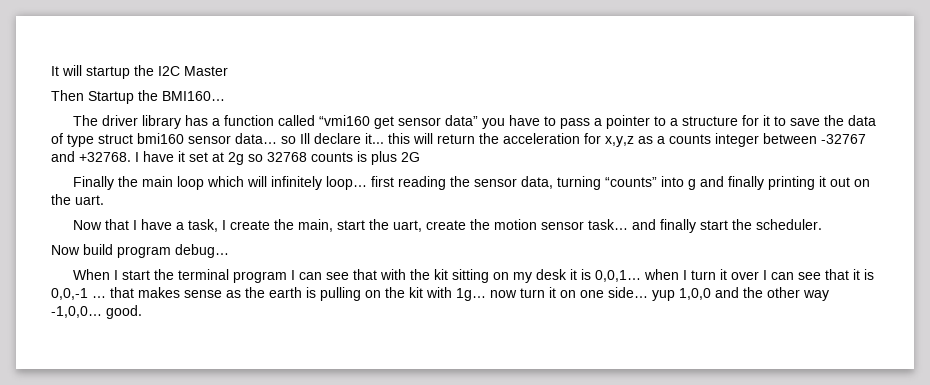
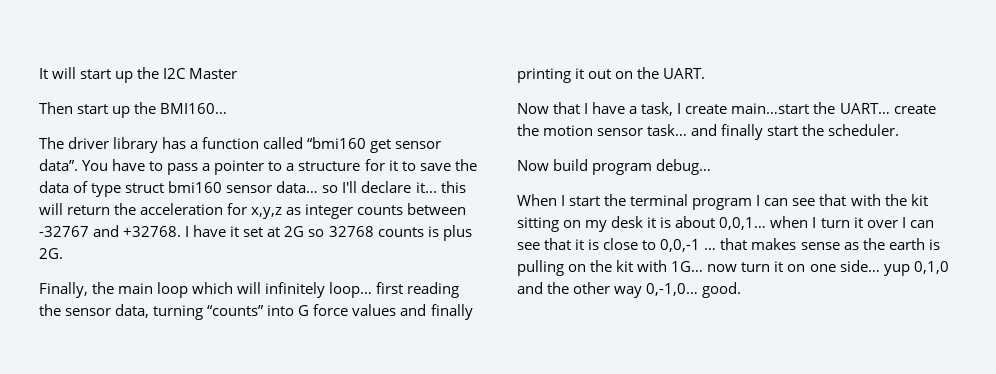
- It will startup the I2C Master
+ It will start up the I2C Master
- Then Startup the BMI160…
+ Then start up the BMI160…
- The driver library has a function called “vmi160 get sensor data” you have to pass a pointer to a structure for it to save the data of type struct bmi160 sensor data… so Ill declare it... this will return the acceleration for x,y,z as a counts integer between -32767 and +32768.
+ The driver library has a function called “bmi160 get sensor data”. You have to pass a pointer to a structure for it to save the data of type struct bmi160 sensor data… so I'll declare it... this will return the acceleration for x,y,z as integer counts between -32767 and +32768.
- I have it set at 2g so 32768 counts is plus 2G
- Finally the main loop which will infinitely loop… first reading the sensor data, turning “counts” into g and finally printing it out on the uart.
+ I have it set at 2G so 32768 counts is plus 2G.
+ Finally, the main loop which will infinitely loop… first reading the sensor data, turning “counts” into G force values and finally printing it out on the UART.
- Now that I have a task, I create the main, start the uart, create the motion sensor task… and finally start the scheduler.
+ Now that I have a task, I create main…start the UART… create the motion sensor task… and finally start the scheduler.
- When I start the terminal program I can see that with the kit sitting on my desk it is 0,0,1… when I turn it over I can see that it is 0,0,-1 … that makes sense as the earth is pulling on the kit with 1g… now turn it on one side… yup 1,0,0 and the other way -1,0,0… good.
+ When I start the terminal program I can see that with the kit sitting on my desk it is about 0,0,1… when I turn it over I can see that it is close to 0,0,-1 … that makes sense as the earth is pulling on the kit with 1G… now turn it on one side… yup 0,1,0 and the other way 0,-1,0… good.

